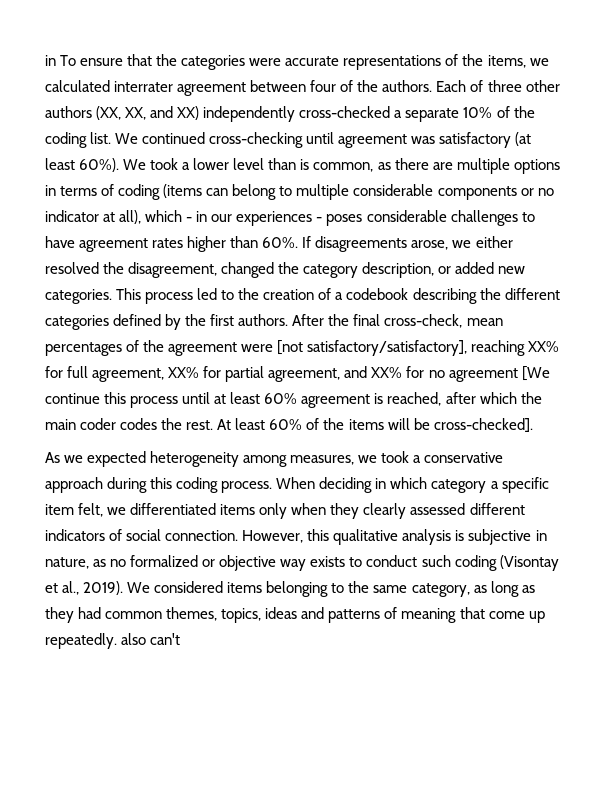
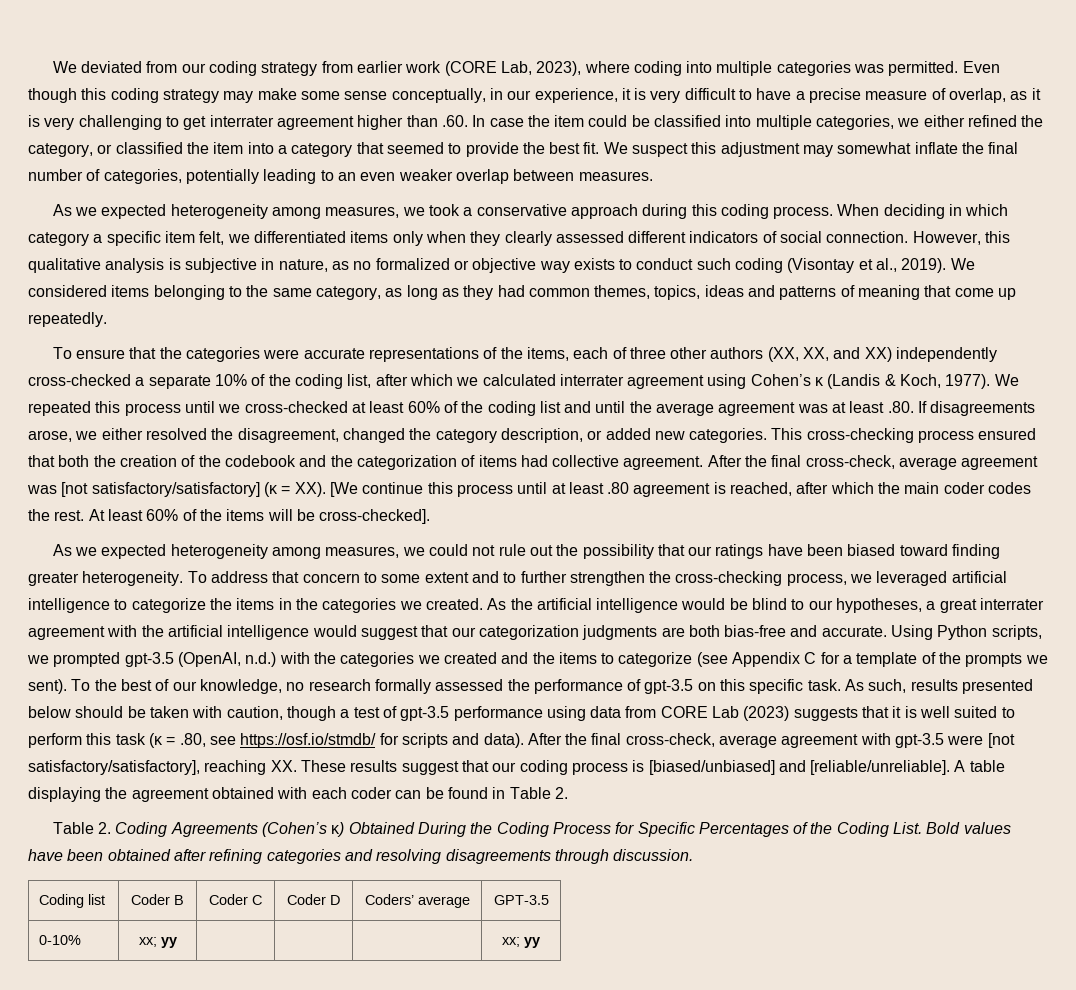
- in To ensure that the categories were accurate representations of the items, we calculated interrater agreement between four of the authors. Each of three other authors (XX, XX, and XX) independently cross-checked a separate 10% of the coding list. We continued cross-checking until agreement was satisfactory (at least 60%). We took a lower level than is common, as there are multiple options in terms of coding (items can belong to multiple considerable components or no indicator at all), which - in our experiences - poses considerable challenges to have agreement rates higher than 60%. If disagreements arose, we either resolved the disagreement, changed the category description, or added new categories. This process led to the creation of a codebook describing the different categories defined by the first authors. After the final cross-check, mean percentages of the agreement were [not satisfactory/satisfactory], reaching XX% for full agreement, XX% for partial agreement, and XX% for no agreement [We continue this process until at least 60% agreement is reached, after which the main coder codes the rest. At least 60% of the items will be cross-checked].
+ We deviated from our coding strategy from earlier work (CORE Lab, 2023), where coding into multiple categories was permitted. Even though this coding strategy may make some sense conceptually, in our experience, it is very difficult to have a precise measure of overlap, as it is very challenging to get interrater agreement higher than .60. In case the item could be classified into multiple categories, we either refined the category, or classified the item into a category that seemed to provide the best fit. We suspect this adjustment may somewhat inflate the final number of categories, potentially leading to an even weaker overlap between measures.
- We considered items belonging to the same category, as long as they had common themes, topics, ideas and patterns of meaning that come up repeatedly. also can't
+ We considered items belonging to the same category, as long as they had common themes, topics, ideas and patterns of meaning that come up repeatedly.
+ To ensure that the categories were accurate representations of the items, each of three other authors (XX, XX, and XX) independently cross-checked a separate 10% of the coding list, after which we calculated interrater agreement using Cohen’s κ (Landis & Koch, 1977). We repeated this process until we cross-checked at least 60% of the coding list and until the average agreement was at least .80. If disagreements arose, we either resolved the disagreement, changed the category description, or added new categories. This cross-checking process ensured that both the creation of the codebook and the categorization of items had collective agreement. After the final cross-check, average agreement was [not satisfactory/satisfactory] (κ = XX). [We continue this process until at least .80 agreement is reached, after which the main coder codes the rest. At least 60% of the items will be cross-checked].
+ As we expected heterogeneity among measures, we could not rule out the possibility that our ratings have been biased toward finding greater heterogeneity. To address that concern to some extent and to further strengthen the cross-checking process, we leveraged artificial intelligence to categorize the items in the categories we created. As the artificial intelligence would be blind to our hypotheses, a great interrater agreement with the artificial intelligence would suggest that our categorization judgments are both bias-free and accurate. Using Python scripts, we prompted gpt-3.5 (OpenAI, n.d.) with the categories we created and the items to categorize (see Appendix C for a template of the prompts we sent). To the best of our knowledge, no research formally assessed the performance of gpt-3.5 on this specific task. As such, results presented below should be taken with caution, though a test of gpt-3.5 performance using data from CORE Lab (2023) suggests that it is well suited to perform this task (κ = .80, see https://osf.io/stmdb/ for scripts and data). After the final cross-check, average agreement with gpt-3.5 were [not satisfactory/satisfactory], reaching XX. These results suggest that our coding process is [biased/unbiased] and [reliable/unreliable]. A table displaying the agreement obtained with each coder can be found in Table 2.
+ Table 2. Coding Agreements (Cohen’s κ) Obtained During the Coding Process for Specific Percentages of the Coding List. Bold values have been obtained after refining categories and resolving disagreements through discussion.
+ Coding list | Coder B | Coder C | Coder D | Coders’ average | GPT-3.5
+ 0-10% | xx; yy | | | | xx; yy

